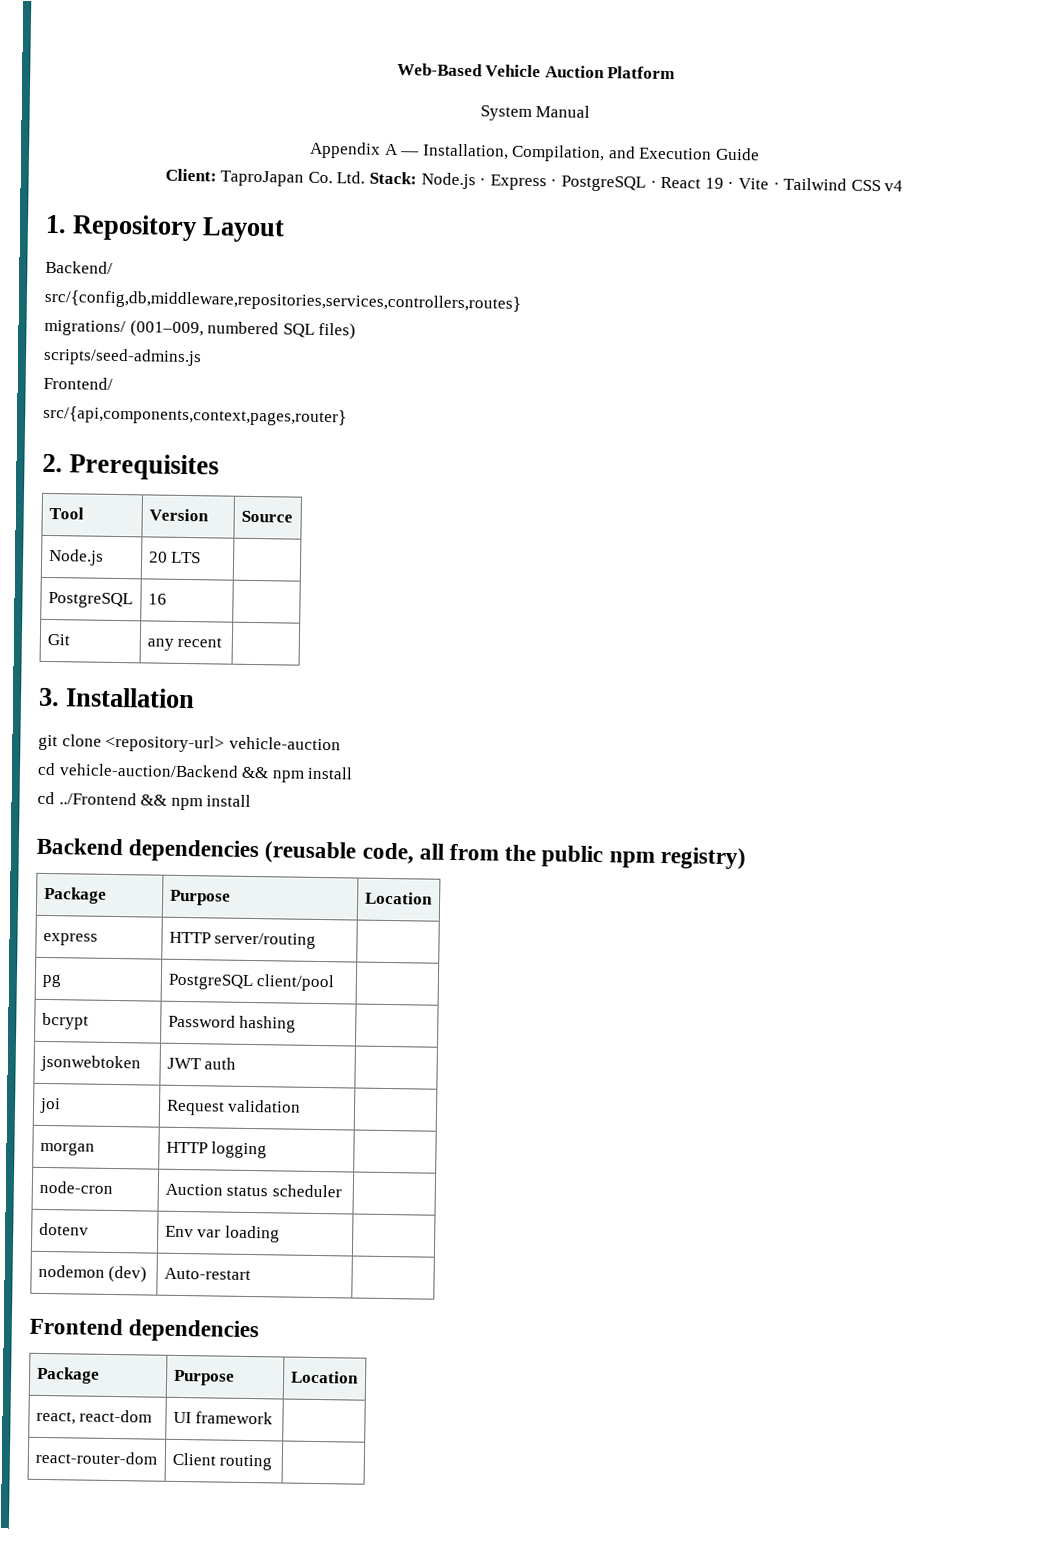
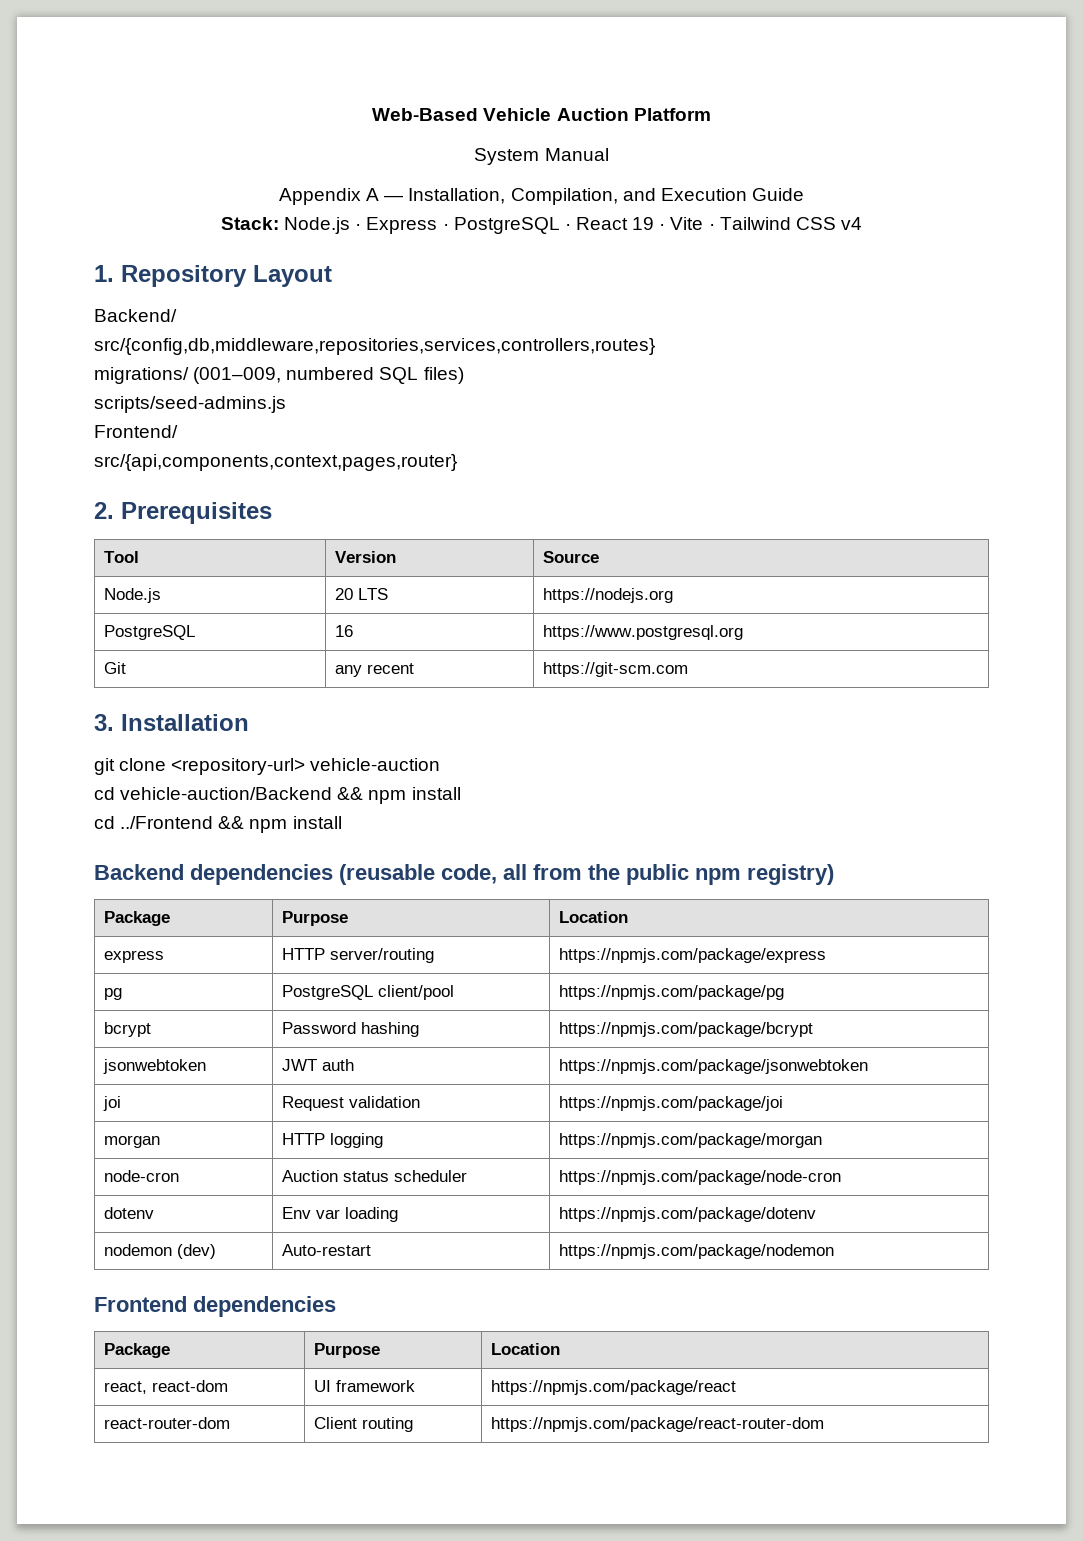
- Client: TaproJapan Co. Ltd. Stack: Node.js · Express · PostgreSQL · React 19 · Vite · Tailwind CSS v4
+ Stack: Node.js · Express · PostgreSQL · React 19 · Vite · Tailwind CSS v4
- Node.js | 20 LTS |
+ Node.js | 20 LTS | https://nodejs.org
- PostgreSQL | 16 |
+ PostgreSQL | 16 | https://www.postgresql.org
- Git | any recent |
+ Git | any recent | https://git-scm.com
- express | HTTP server/routing |
+ express | HTTP server/routing | https://npmjs.com/package/express
- pg | PostgreSQL client/pool |
+ pg | PostgreSQL client/pool | https://npmjs.com/package/pg
- bcrypt | Password hashing |
+ bcrypt | Password hashing | https://npmjs.com/package/bcrypt
- jsonwebtoken | JWT auth |
+ jsonwebtoken | JWT auth | https://npmjs.com/package/jsonwebtoken
- joi | Request validation |
+ joi | Request validation | https://npmjs.com/package/joi
- morgan | HTTP logging |
+ morgan | HTTP logging | https://npmjs.com/package/morgan
- node-cron | Auction status scheduler |
+ node-cron | Auction status scheduler | https://npmjs.com/package/node-cron
- dotenv | Env var loading |
+ dotenv | Env var loading | https://npmjs.com/package/dotenv
- nodemon (dev) | Auto-restart |
+ nodemon (dev) | Auto-restart | https://npmjs.com/package/nodemon
- react, react-dom | UI framework |
+ react, react-dom | UI framework | https://npmjs.com/package/react
- react-router-dom | Client routing |
+ react-router-dom | Client routing | https://npmjs.com/package/react-router-dom

